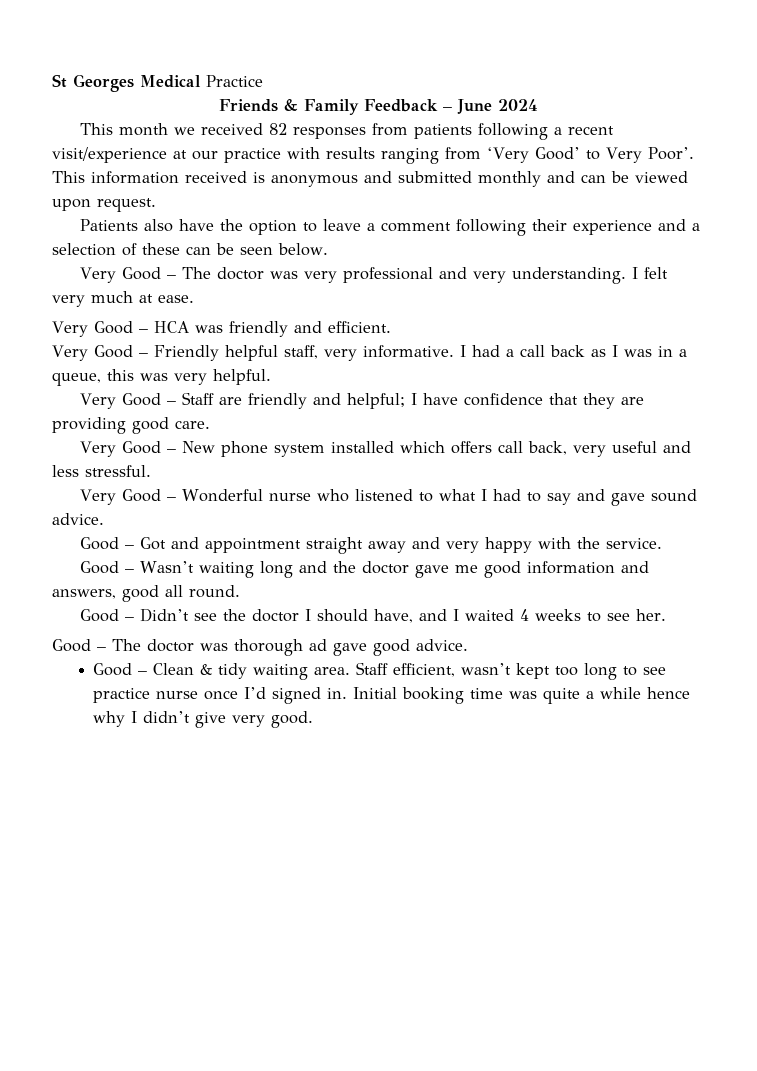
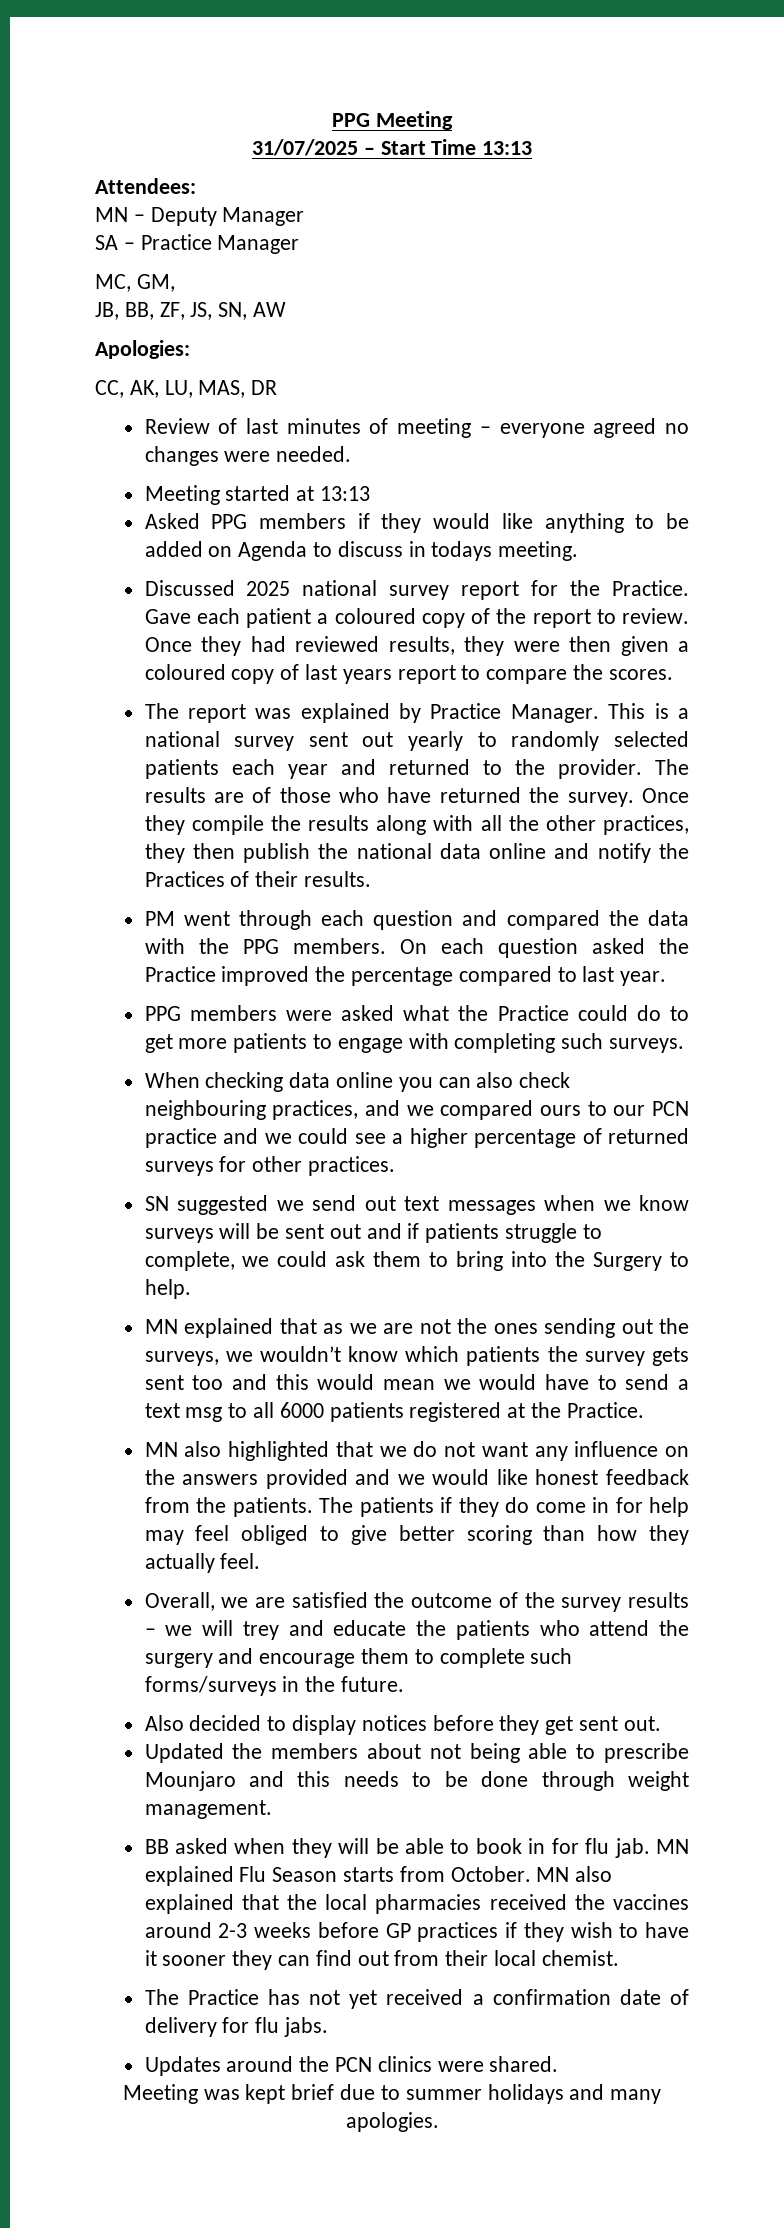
- St Georges Medical Practice
- Friends & Family Feedback – June 2024
- This month we received 82 responses from patients following a recent visit/experience at our practice with results ranging from ‘Very Good’ to Very Poor’. This information received is anonymous and submitted monthly and can be viewed upon request.
- Patients also have the option to leave a comment following their experience and a selection of these can be seen below.
- Very Good – The doctor was very professional and very understanding. I felt very much at ease.
- Very Good – HCA was friendly and efficient.
- Very Good – Friendly helpful staff, very informative. I had a call back as I was in a queue, this was very helpful.
- Very Good – Staff are friendly and helpful; I have confidence that they are providing good care.
- Very Good – New phone system installed which offers call back, very useful and less stressful.
- Very Good – Wonderful nurse who listened to what I had to say and gave sound advice.
- Good – Got and appointment straight away and very happy with the service.
- Good – Wasn’t waiting long and the doctor gave me good information and answers, good all round.
- Good – Didn’t see the doctor I should have, and I waited 4 weeks to see her.
- Good – The doctor was thorough ad gave good advice.
- Good – Clean & tidy waiting area. Staff efficient, wasn’t kept too long to see practice nurse once I’d signed in. Initial booking time was quite a while hence why I didn’t give very good.
+ PPG Meeting
+ 31/07/2025 – Start Time 13:13
+ Attendees:
+ MN – Deputy Manager
+ SA – Practice Manager
+ MC, GM,
+ JB, BB, ZF, JS, SN, AW
+ Apologies:
+ CC, AK, LU, MAS, DR
+ Review of last minutes of meeting – everyone agreed no changes were needed.
+ Meeting started at 13:13
+ Asked PPG members if they would like anything to be added on Agenda to discuss in todays meeting.
+ Discussed 2025 national survey report for the Practice. Gave each patient a coloured copy of the report to review. Once they had reviewed results, they were then given a coloured copy of last years report to compare the scores.
+ The report was explained by Practice Manager. This is a national survey sent out yearly to randomly selected patients each year and returned to the provider. The results are of those who have returned the survey. Once they compile the results along with all the other practices, they then publish the national data online and notify the Practices of their results.
+ PM went through each question and compared the data with the PPG members. On each question asked the Practice improved the percentage compared to last year.
+ PPG members were asked what the Practice could do to get more patients to engage with completing such surveys.
+ When checking data online you can also check neighbouring practices, and we compared ours to our PCN practice and we could see a higher percentage of returned surveys for other practices.
+ SN suggested we send out text messages when we know surveys will be sent out and if patients struggle to complete, we could ask them to bring into the Surgery to help.
+ MN explained that as we are not the ones sending out the surveys, we wouldn’t know which patients the survey gets sent too and this would mean we would have to send a text msg to all 6000 patients registered at the Practice.
+ MN also highlighted that we do not want any influence on the answers provided and we would like honest feedback from the patients. The patients if they do come in for help may feel obliged to give better scoring than how they actually feel.
+ Overall, we are satisfied the outcome of the survey results – we will trey and educate the patients who attend the surgery and encourage them to complete such forms/surveys in the future.
+ Also decided to display notices before they get sent out.
+ Updated the members about not being able to prescribe Mounjaro and this needs to be done through weight management.
+ BB asked when they will be able to book in for flu jab. MN explained Flu Season starts from October. MN also explained that the local pharmacies received the vaccines around 2-3 weeks before GP practices if they wish to have it sooner they can find out from their local chemist.
+ The Practice has not yet received a confirmation date of delivery for flu jabs.
+ Updates around the PCN clinics were shared.
+ Meeting was kept brief due to summer holidays and many apologies.

